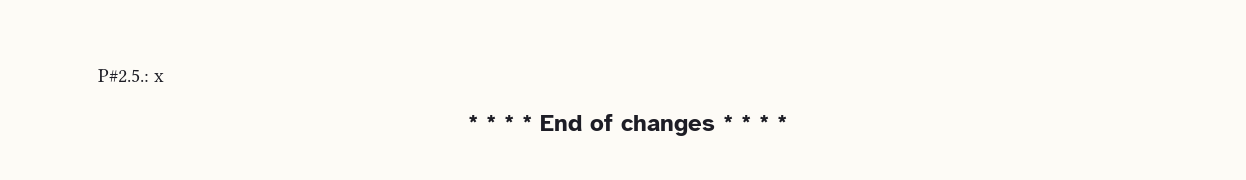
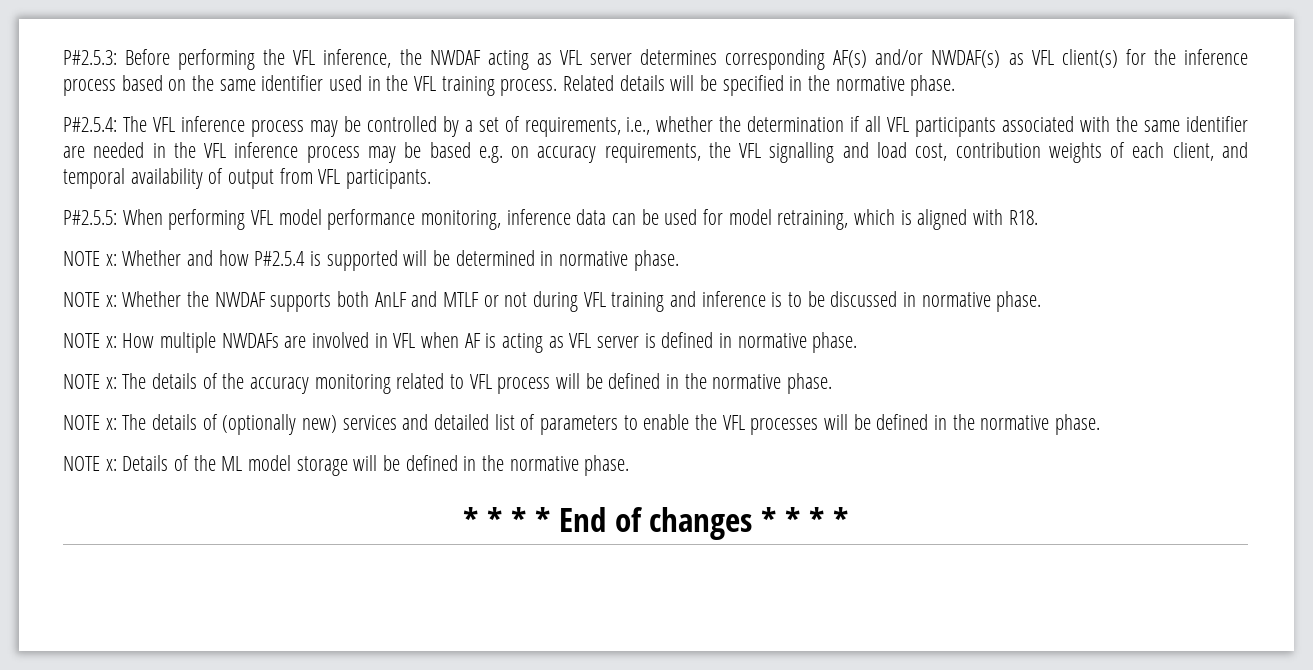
- P#2.5.: x
+ P#2.5.3: Before performing the VFL inference, the NWDAF acting as VFL server determines corresponding AF(s) and/or NWDAF(s) as VFL client(s) for the inference process based on the same identifier used in the VFL training process. Related details will be specified in the normative phase.
+ P#2.5.4: The VFL inference process may be controlled by a set of requirements, i.e., whether the determination if all VFL participants associated with the same identifier are needed in the VFL inference process may be based e.g. on accuracy requirements, the VFL signalling and load cost, contribution weights of each client, and temporal availability of output from VFL participants.
+ P#2.5.5: When performing VFL model performance monitoring, inference data can be used for model retraining, which is aligned with R18.
+ NOTE x: Whether and how P#2.5.4 is supported will be determined in normative phase.
+ NOTE x: Whether the NWDAF supports both AnLF and MTLF or not during VFL training and inference is to be discussed in normative phase.
+ NOTE x: How multiple NWDAFs are involved in VFL when AF is acting as VFL server is defined in normative phase.
+ NOTE x: The details of the accuracy monitoring related to VFL process will be defined in the normative phase.
+ NOTE x: The details of (optionally new) services and detailed list of parameters to enable the VFL processes will be defined in the normative phase.
+ NOTE x: Details of the ML model storage will be defined in the normative phase.

